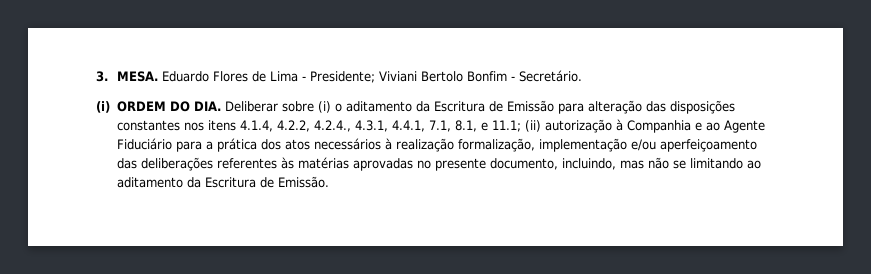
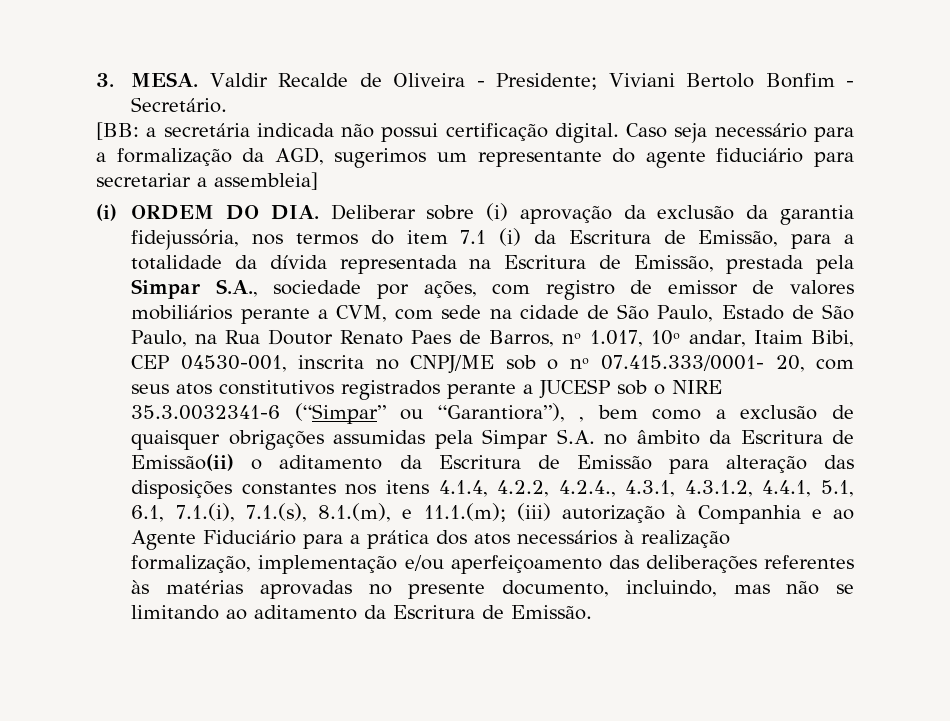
- Eduardo Flores de Lima - Presidente; Viviani Bertolo Bonfim - Secretário.
+ Valdir Recalde de Oliveira - Presidente; Viviani Bertolo Bonfim - Secretário.
+ [BB: a secretária indicada não possui certificação digital. Caso seja necessário para a formalização da AGD, sugerimos um representante do agente fiduciário para secretariar a assembleia]
- (i) ORDEM DO DIA. Deliberar sobre (i) o aditamento da Escritura de Emissão para alteração das disposições constantes nos itens 4.1.4, 4.2.2, 4.2.4., 4.3.1, 4.4.1, 7.1, 8.1, e 11.1; (ii) autorização à Companhia e ao Agente Fiduciário para a prática dos atos necessários à realização formalização, implementação e/ou aperfeiçoamento das deliberações referentes às matérias aprovadas no presente documento, incluindo, mas não se limitando ao aditamento da Escritura de Emissão.
+ (i) ORDEM DO DIA. Deliberar sobre (i) aprovação da exclusão da garantia fidejussória, nos termos do item 7.1 (i) da Escritura de Emissão, para a totalidade da dívida representada na Escritura de Emissão, prestada pela Simpar S.A., sociedade por ações, com registro de emissor de valores mobiliários perante a CVM, com sede na cidade de São Paulo, Estado de São Paulo, na Rua Doutor Renato Paes de Barros, nº 1.017, 10º andar, Itaim Bibi, CEP 04530-001, inscrita no CNPJ/ME sob o nº 07.415.333/0001- 20, com seus atos constitutivos registrados perante a JUCESP sob o NIRE 35.3.0032341-6 (“Simpar” ou “Garantiora”), , bem como a exclusão de quaisquer obrigações assumidas pela Simpar S.A. no âmbito da Escritura de Emissão(ii) o aditamento da Escritura de Emissão para alteração das disposições constantes nos itens 4.1.4, 4.2.2, 4.2.4., 4.3.1, 4.3.1.2, 4.4.1, 5.1, 6.1, 7.1.(i), 7.1.(s), 8.1.(m), e 11.1.(m); (iii) autorização à Companhia e ao Agente Fiduciário para a prática dos atos necessários à realização formalização, implementação e/ou aperfeiçoamento das deliberações referentes às matérias aprovadas no presente documento, incluindo, mas não se limitando ao aditamento da Escritura de Emissão.

